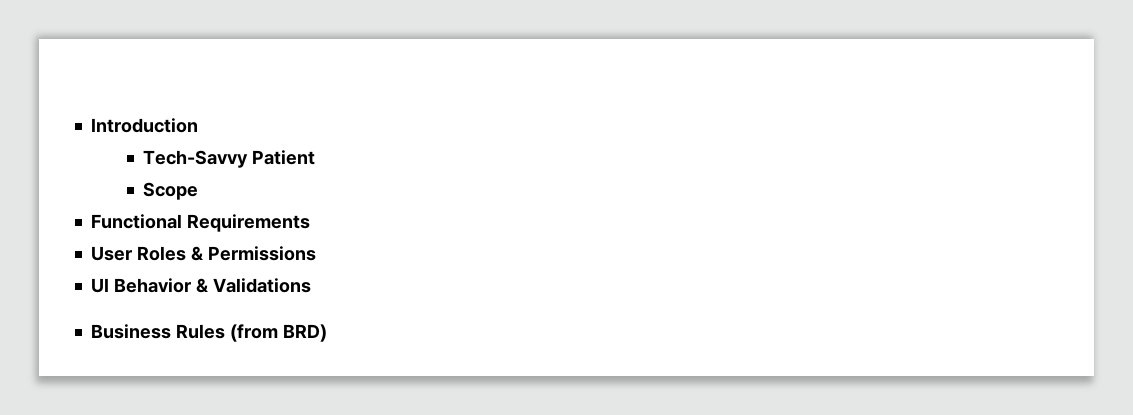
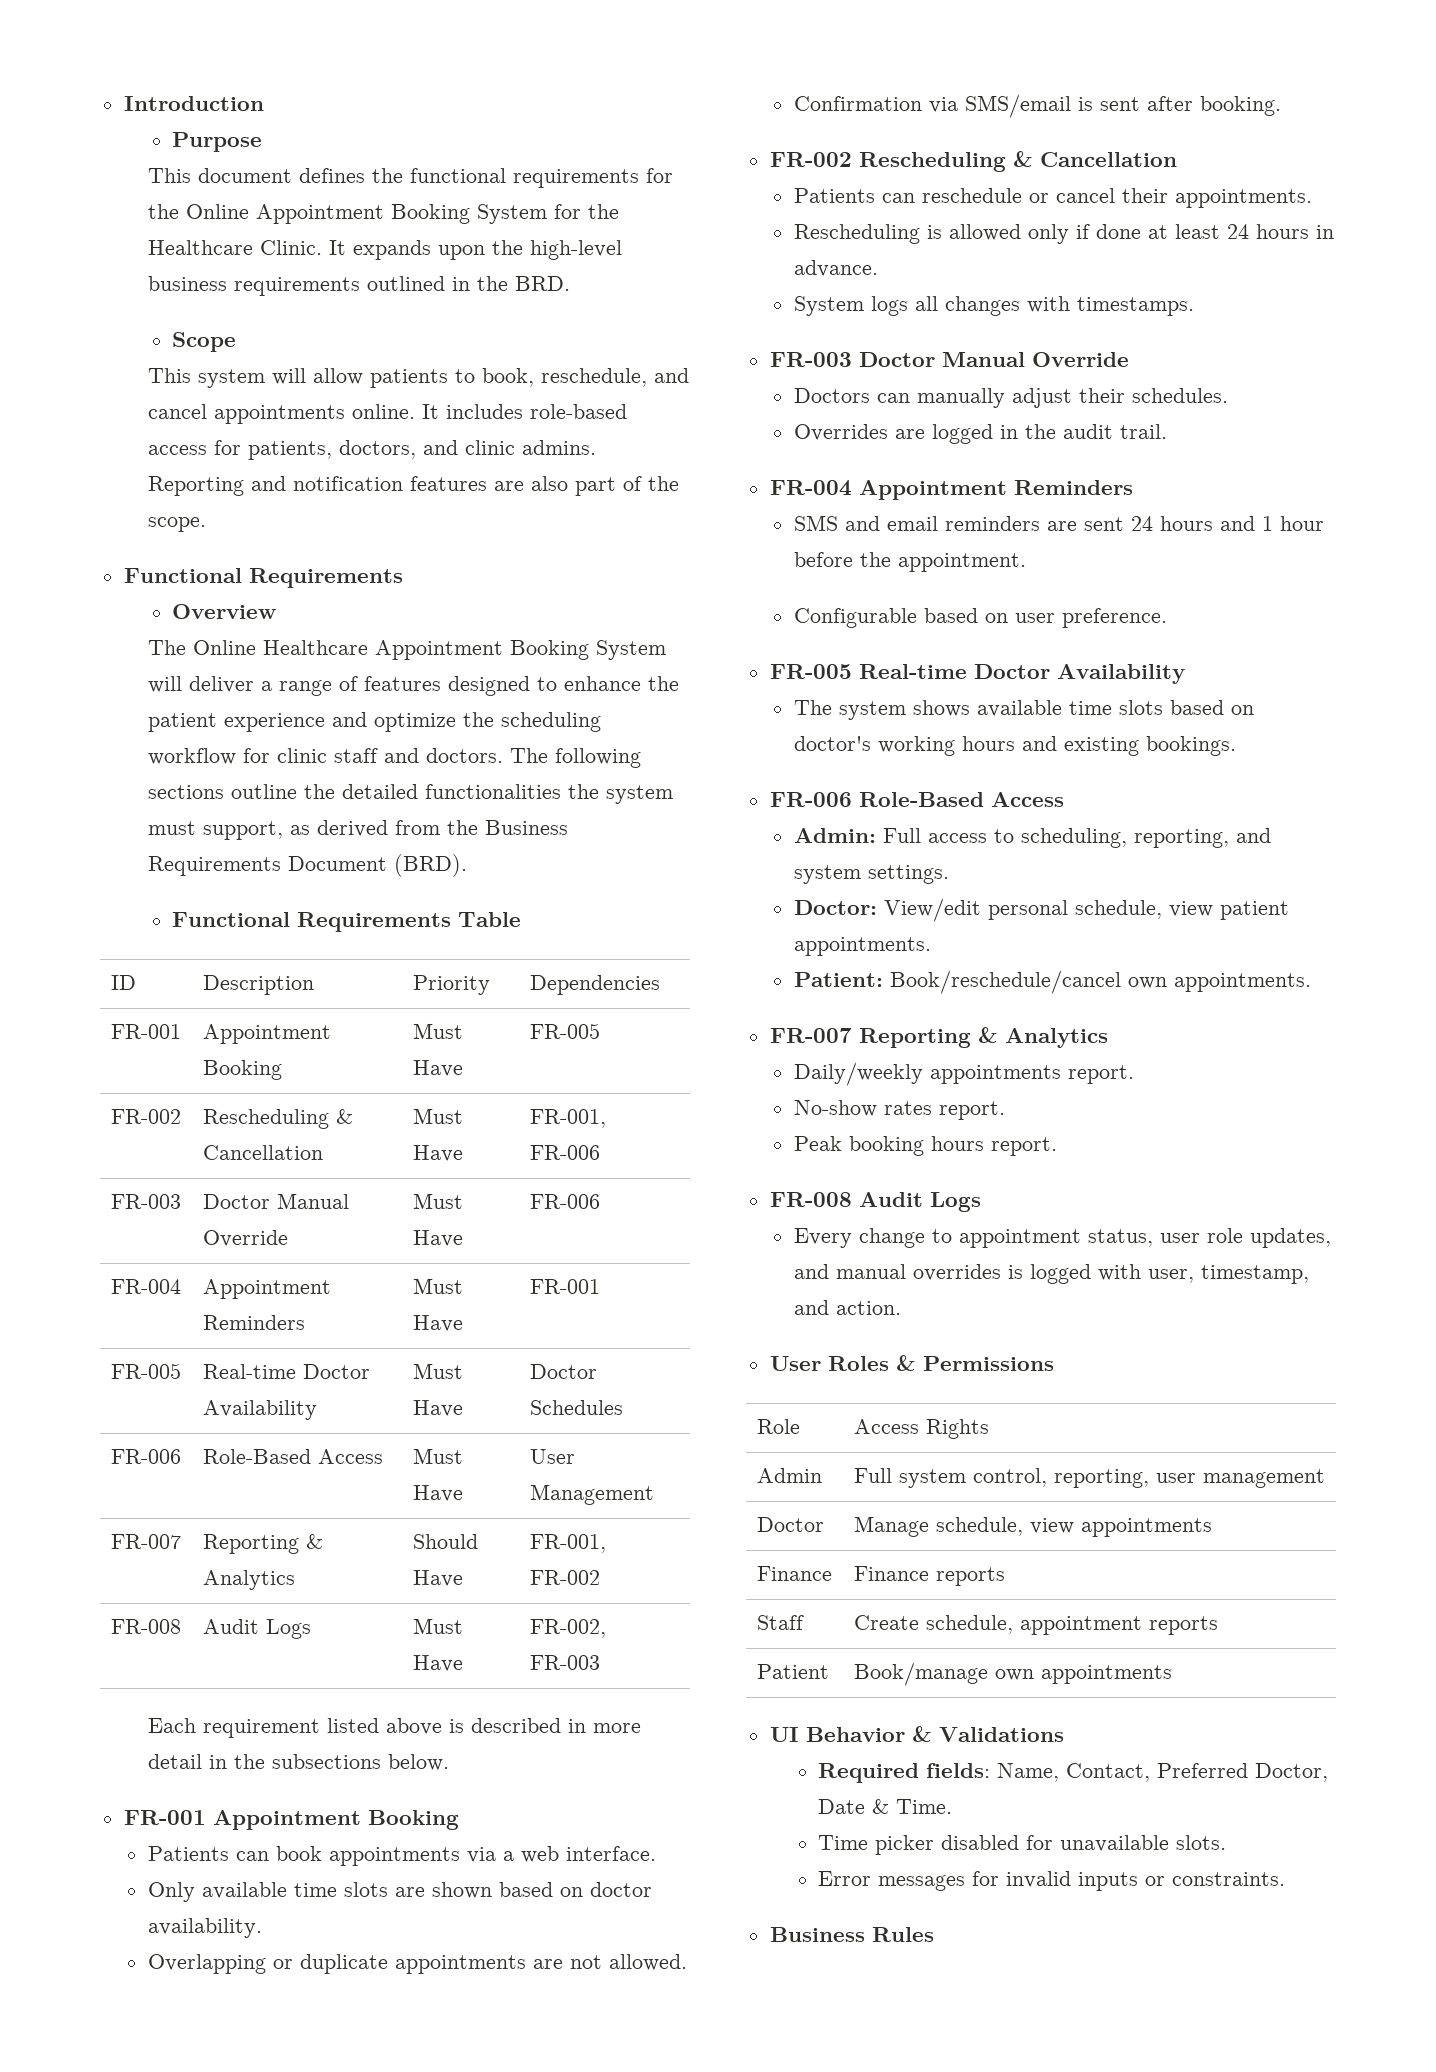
- Tech-Savvy Patient
+ Purpose
+ This document defines the functional requirements for the Online Appointment Booking System for the Healthcare Clinic. It expands upon the high-level business requirements outlined in the BRD.
  Scope
+ This system will allow patients to book, reschedule, and cancel appointments online. It includes role-based access for patients, doctors, and clinic admins. Reporting and notification features are also part of the scope.
  Functional Requirements
+ Overview
+ The Online Healthcare Appointment Booking System will deliver a range of features designed to enhance the patient experience and optimize the scheduling workflow for clinic staff and doctors. The following sections outline the detailed functionalities the system must support, as derived from the Business Requirements Document (BRD).
+ Functional Requirements Table
+ ID | Description | Priority | Dependencies
+ FR-001 | Appointment Booking | Must Have | FR-005
+ FR-002 | Rescheduling & Cancellation | Must Have | FR-001, FR-006
+ FR-003 | Doctor Manual Override | Must Have | FR-006
+ FR-004 | Appointment Reminders | Must Have | FR-001
+ FR-005 | Real-time Doctor Availability | Must Have | Doctor Schedules
+ FR-006 | Role-Based Access | Must Have | User Management
+ FR-007 | Reporting & Analytics | Should Have | FR-001, FR-002
+ FR-008 | Audit Logs | Must Have | FR-002, FR-003
+ Each requirement listed above is described in more detail in the subsections below.
+ FR-001 Appointment Booking
+ Patients can book appointments via a web interface.
+ Only available time slots are shown based on doctor availability.
+ Overlapping or duplicate appointments are not allowed.
+ Confirmation via SMS/email is sent after booking.
+ FR-002 Rescheduling & Cancellation
+ Patients can reschedule or cancel their appointments.
+ Rescheduling is allowed only if done at least 24 hours in advance.
+ System logs all changes with timestamps.
+ FR-003 Doctor Manual Override
+ Doctors can manually adjust their schedules.
+ Overrides are logged in the audit trail.
+ FR-004 Appointment Reminders
+ SMS and email reminders are sent 24 hours and 1 hour before the appointment.
+ Configurable based on user preference.
+ FR-005 Real-time Doctor Availability
+ The system shows available time slots based on doctor's working hours and existing bookings.
+ FR-006 Role-Based Access
+ Admin: Full access to scheduling, reporting, and system settings.
+ Doctor: View/edit personal schedule, view patient appointments.
+ Patient: Book/reschedule/cancel own appointments.
+ FR-007 Reporting & Analytics
+ Daily/weekly appointments report.
+ No-show rates report.
+ Peak booking hours report.
+ FR-008 Audit Logs
+ Every change to appointment status, user role updates, and manual overrides is logged with user, timestamp, and action.
  User Roles & Permissions
+ Role | Access Rights
+ Admin | Full system control, reporting, user management
+ Doctor | Manage schedule, view appointments
+ Finance | Finance reports
+ Staff | Create schedule, appointment reports
+ Patient | Book/manage own appointments
  UI Behavior & Validations
+ Required fields: Name, Contact, Preferred Doctor, Date & Time.
+ Time picker disabled for unavailable slots.
+ Error messages for invalid inputs or constraints.
- Business Rules (from BRD)
+ Business Rules

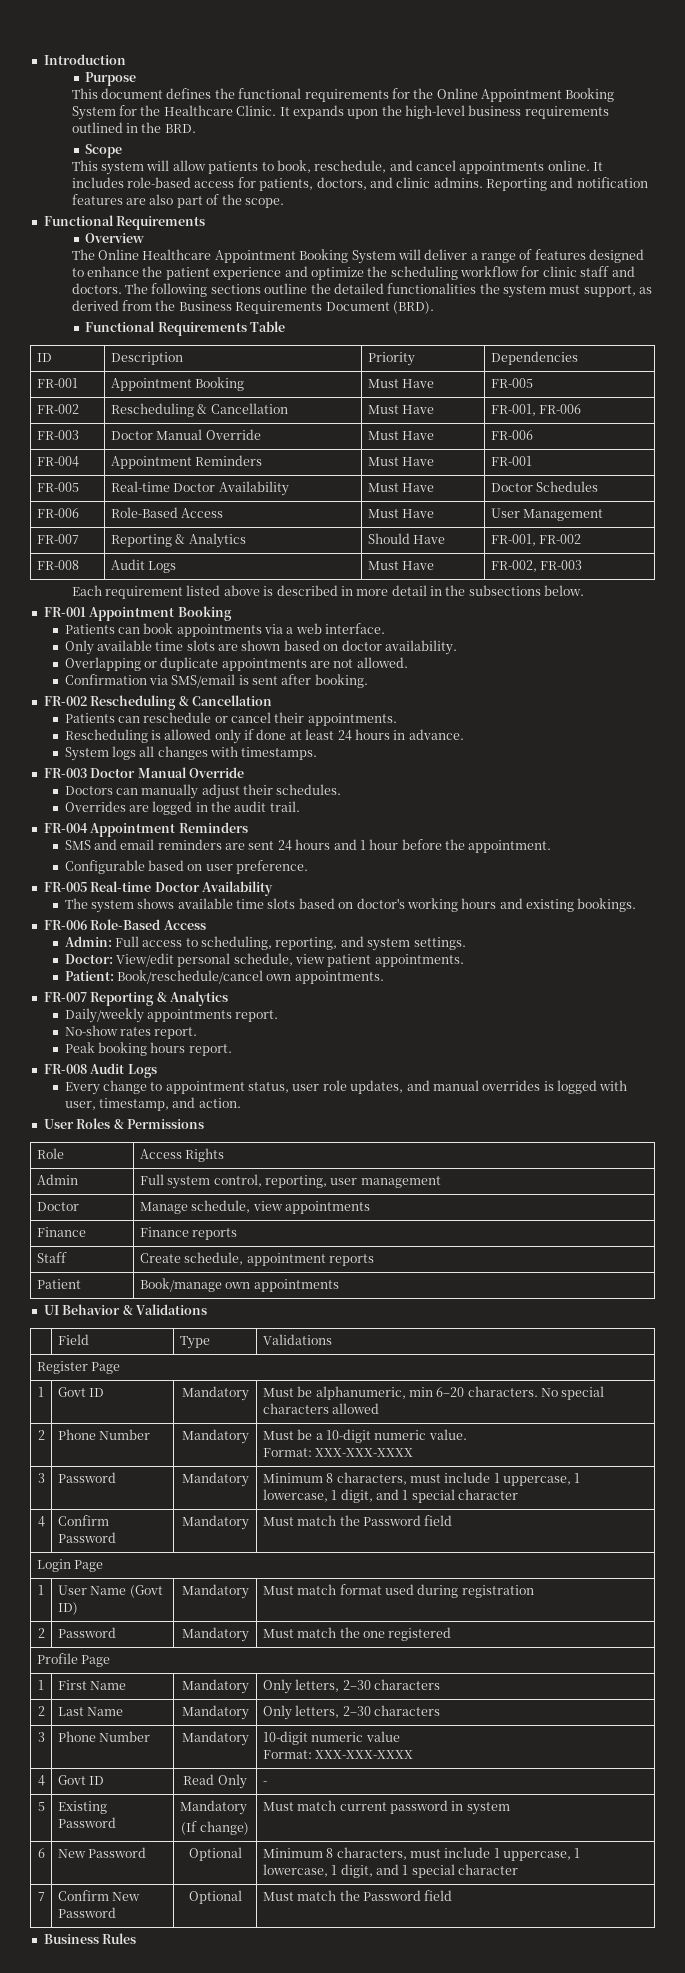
- Required fields: Name, Contact, Preferred Doctor, Date & Time.
- Time picker disabled for unavailable slots.
- Error messages for invalid inputs or constraints.
+ | Field | Type | Validations
+ Register Page
+ 1 | Govt ID | Mandatory | Must be alphanumeric, min 6–20 characters. No special characters allowed
+ 2 | Phone Number | Mandatory | Must be a 10-digit numeric value.
+ Format: XXX-XXX-XXXX
+ 3 | Password | Mandatory | Minimum 8 characters, must include 1 uppercase, 1 lowercase, 1 digit, and 1 special character
+ 4 | Confirm Password | Mandatory | Must match the Password field
+ Login Page
+ 1 | User Name (Govt ID) | Mandatory | Must match format used during registration
+ 2 | Password | Mandatory | Must match the one registered
+ Profile Page
+ 1 | First Name | Mandatory | Only letters, 2–30 characters
+ 2 | Last Name | Mandatory | Only letters, 2–30 characters
+ 3 | Phone Number | Mandatory | 10-digit numeric value
+ Format: XXX-XXX-XXXX
+ 4 | Govt ID | Read Only | -
+ 5 | Existing Password | Mandatory
+ (If change) | Must match current password in system
+ 6 | New Password | Optional | Minimum 8 characters, must include 1 uppercase, 1 lowercase, 1 digit, and 1 special character
+ 7 | Confirm New Password | Optional | Must match the Password field

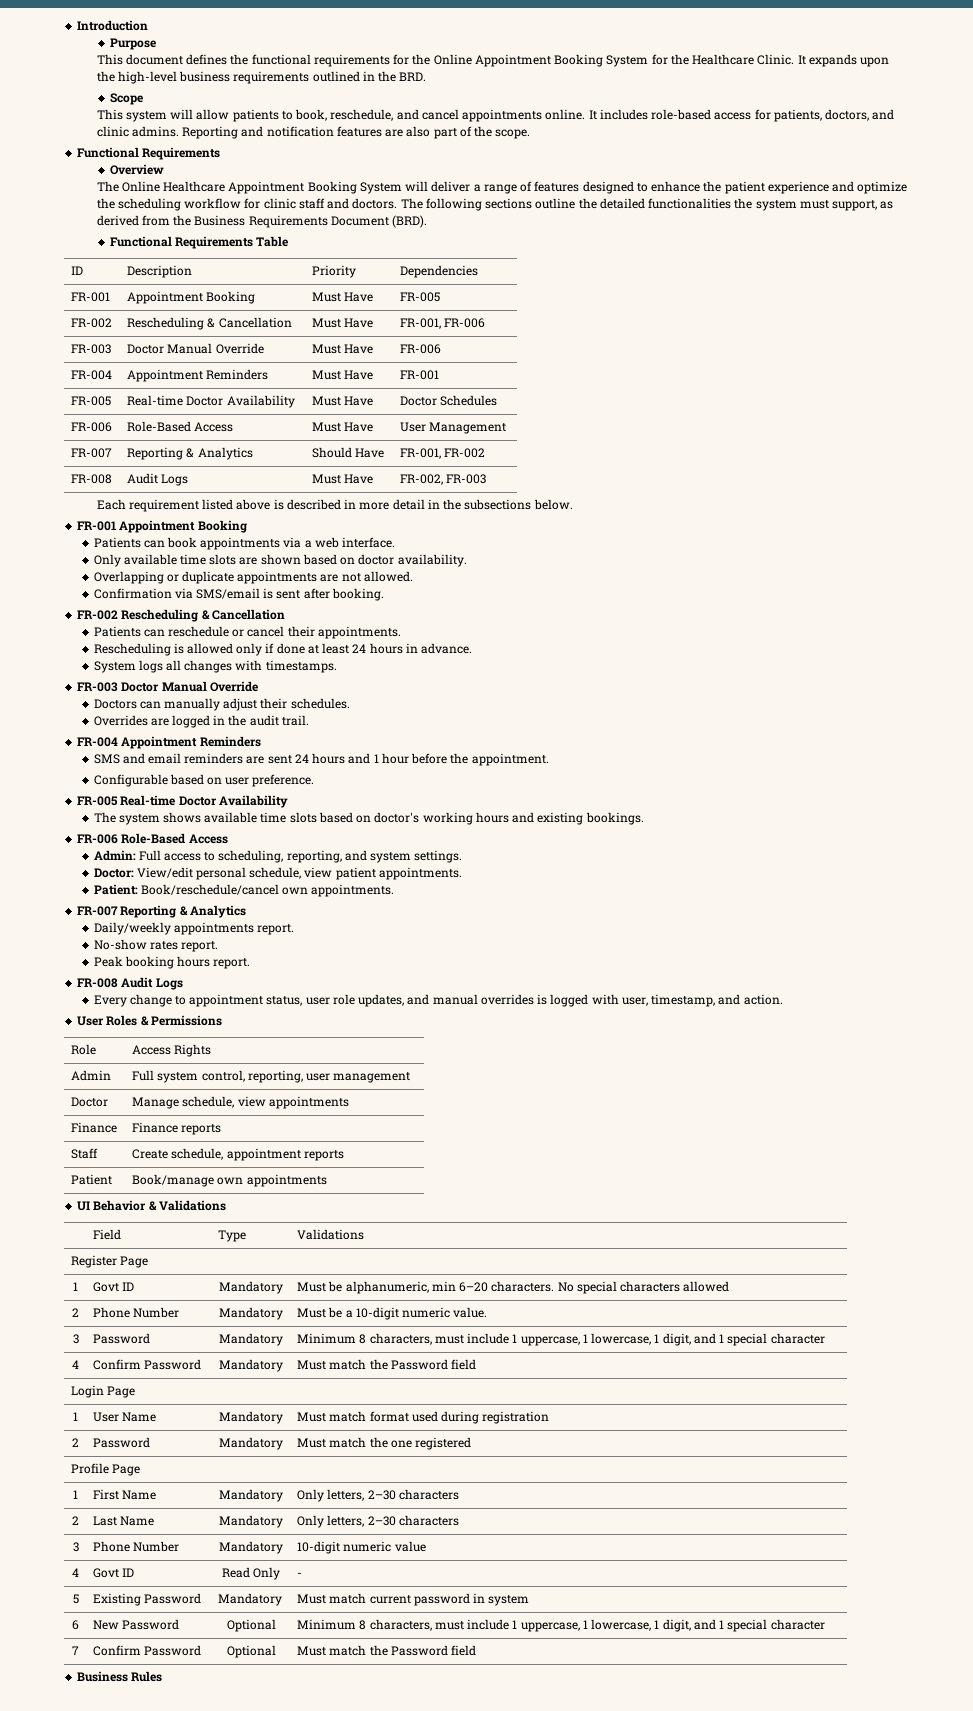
  2 | Phone Number | Mandatory | Must be a 10-digit numeric value.
- Format: XXX-XXX-XXXX
- 1 | User Name (Govt ID) | Mandatory | Must match format used during registration
+ 1 | User Name | Mandatory | Must match format used during registration
  3 | Phone Number | Mandatory | 10-digit numeric value
- Format: XXX-XXX-XXXX
- 5 | Existing Password | Mandatory
- (If change) | Must match current password in system
+ 5 | Existing Password | Mandatory | Must match current password in system
- 7 | Confirm New Password | Optional | Must match the Password field
+ 7 | Confirm Password | Optional | Must match the Password field

